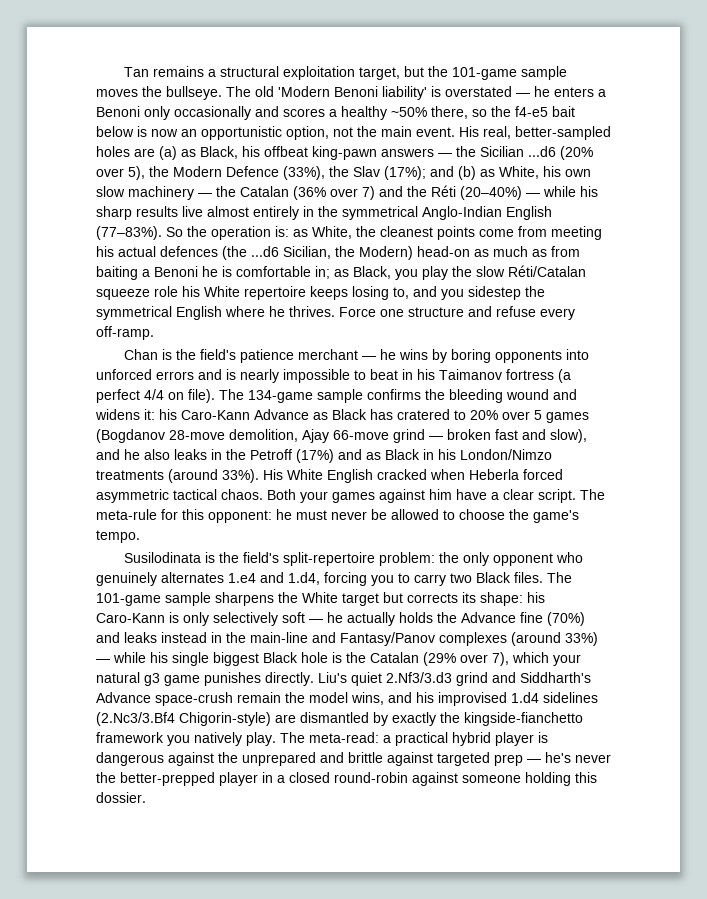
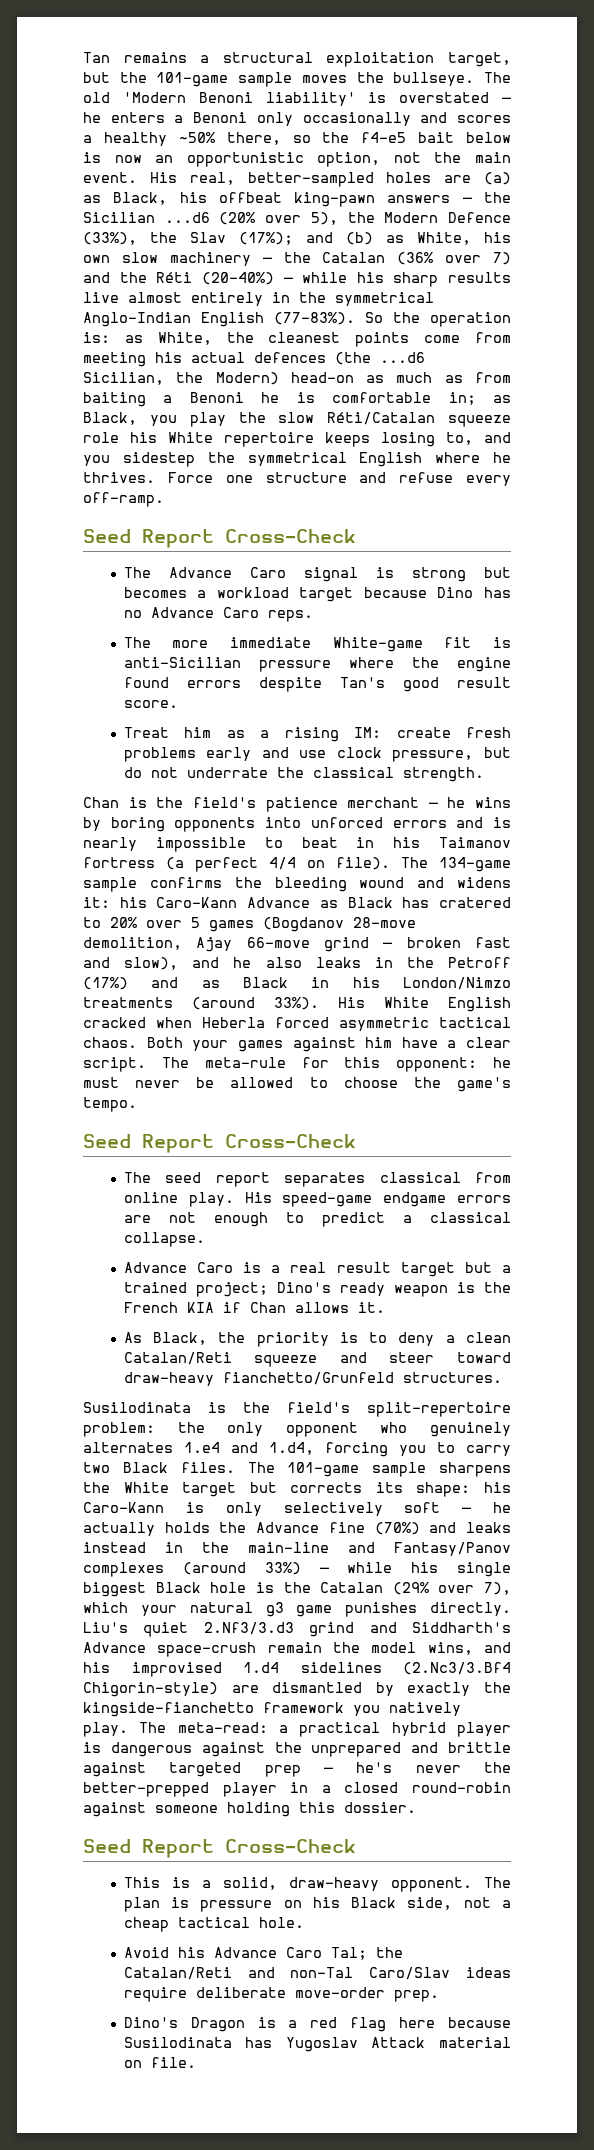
  Force one structure and refuse every off-ramp.
+ Seed Report Cross-Check
+ The Advance Caro signal is strong but becomes a workload target because Dino has no Advance Caro reps.
+ The more immediate White-game fit is anti-Sicilian pressure where the engine found errors despite Tan's good result score.
+ Treat him as a rising IM: create fresh problems early and use clock pressure, but do not underrate the classical strength.
  The meta-rule for this opponent: he must never be allowed to choose the game's tempo.
+ Seed Report Cross-Check
+ The seed report separates classical from online play. His speed-game endgame errors are not enough to predict a classical collapse.
+ Advance Caro is a real result target but a trained project; Dino's ready weapon is the French KIA if Chan allows it.
+ As Black, the priority is to deny a clean Catalan/Reti squeeze and steer toward draw-heavy fianchetto/Grunfeld structures.
  The meta-read: a practical hybrid player is dangerous against the unprepared and brittle against targeted prep — he's never the better-prepped player in a closed round-robin against someone holding this dossier.
+ Seed Report Cross-Check
+ This is a solid, draw-heavy opponent. The plan is pressure on his Black side, not a cheap tactical hole.
+ Avoid his Advance Caro Tal; the Catalan/Reti and non-Tal Caro/Slav ideas require deliberate move-order prep.
+ Dino's Dragon is a red flag here because Susilodinata has Yugoslav Attack material on file.

